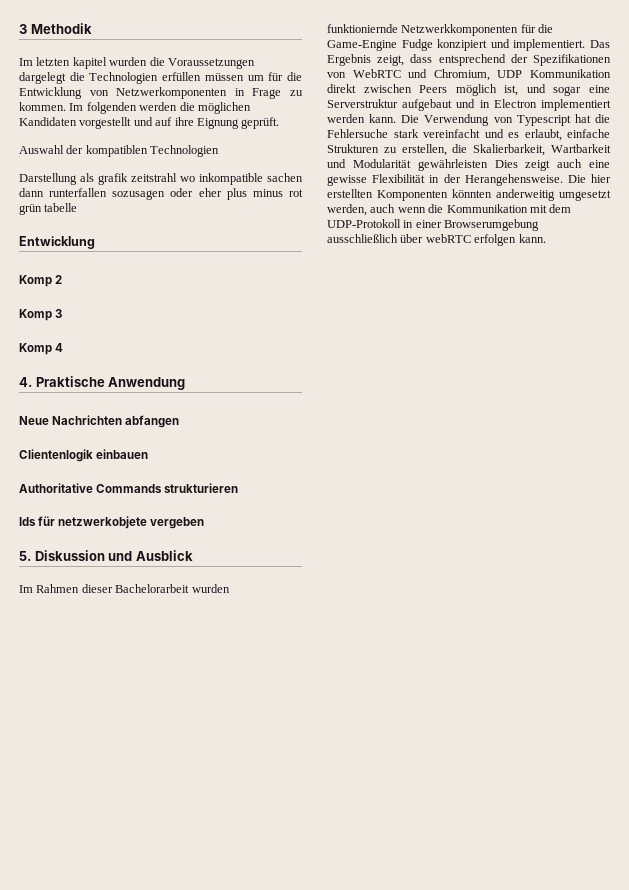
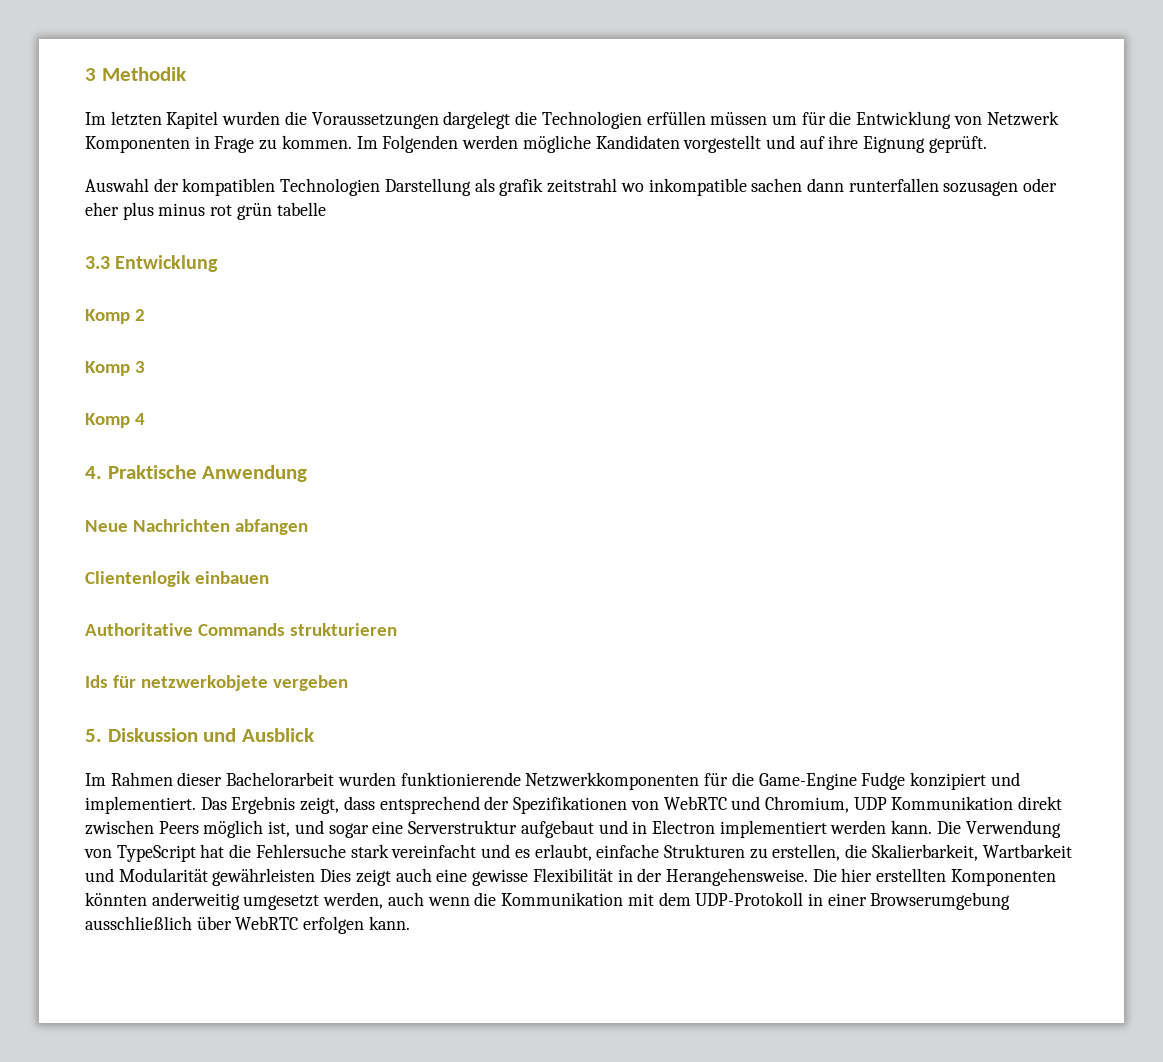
- Im letzten kapitel wurden die Voraussetzungen dargelegt die Technologien erfüllen müssen um für die Entwicklung von Netzwerkomponenten in Frage zu kommen.
+ Im letzten Kapitel wurden die Voraussetzungen dargelegt die Technologien erfüllen müssen um für die Entwicklung von Netzwerk Komponenten in Frage zu kommen.
- Im folgenden werden die möglichen Kandidaten vorgestellt und auf ihre Eignung geprüft.
+ Im Folgenden werden mögliche Kandidaten vorgestellt und auf ihre Eignung geprüft.
- Auswahl der kompatiblen Technologien
- Darstellung als grafik zeitstrahl wo inkompatible sachen dann runterfallen sozusagen oder eher plus minus rot grün tabelle
- Entwicklung
+ Auswahl der kompatiblen Technologien Darstellung als grafik zeitstrahl wo inkompatible sachen dann runterfallen sozusagen oder eher plus minus rot grün tabelle
+ 3.3 Entwicklung
- Im Rahmen dieser Bachelorarbeit wurden funktioniernde Netzwerkkomponenten für die Game-Engine Fudge konzipiert und implementiert.
+ Im Rahmen dieser Bachelorarbeit wurden funktionierende Netzwerkkomponenten für die Game-Engine Fudge konzipiert und implementiert.
- Die Verwendung von Typescript hat die Fehlersuche stark vereinfacht und es erlaubt, einfache Strukturen zu erstellen, die Skalierbarkeit, Wartbarkeit und Modularität gewährleisten Dies zeigt auch eine gewisse Flexibilität in der Herangehensweise.
+ Die Verwendung von TypeScript hat die Fehlersuche stark vereinfacht und es erlaubt, einfache Strukturen zu erstellen, die Skalierbarkeit, Wartbarkeit und Modularität gewährleisten Dies zeigt auch eine gewisse Flexibilität in der Herangehensweise.
- Die hier erstellten Komponenten könnten anderweitig umgesetzt werden, auch wenn die Kommunikation mit dem UDP-Protokoll in einer Browserumgebung ausschließlich über webRTC erfolgen kann.
+ Die hier erstellten Komponenten könnten anderweitig umgesetzt werden, auch wenn die Kommunikation mit dem UDP-Protokoll in einer Browserumgebung ausschließlich über WebRTC erfolgen kann.

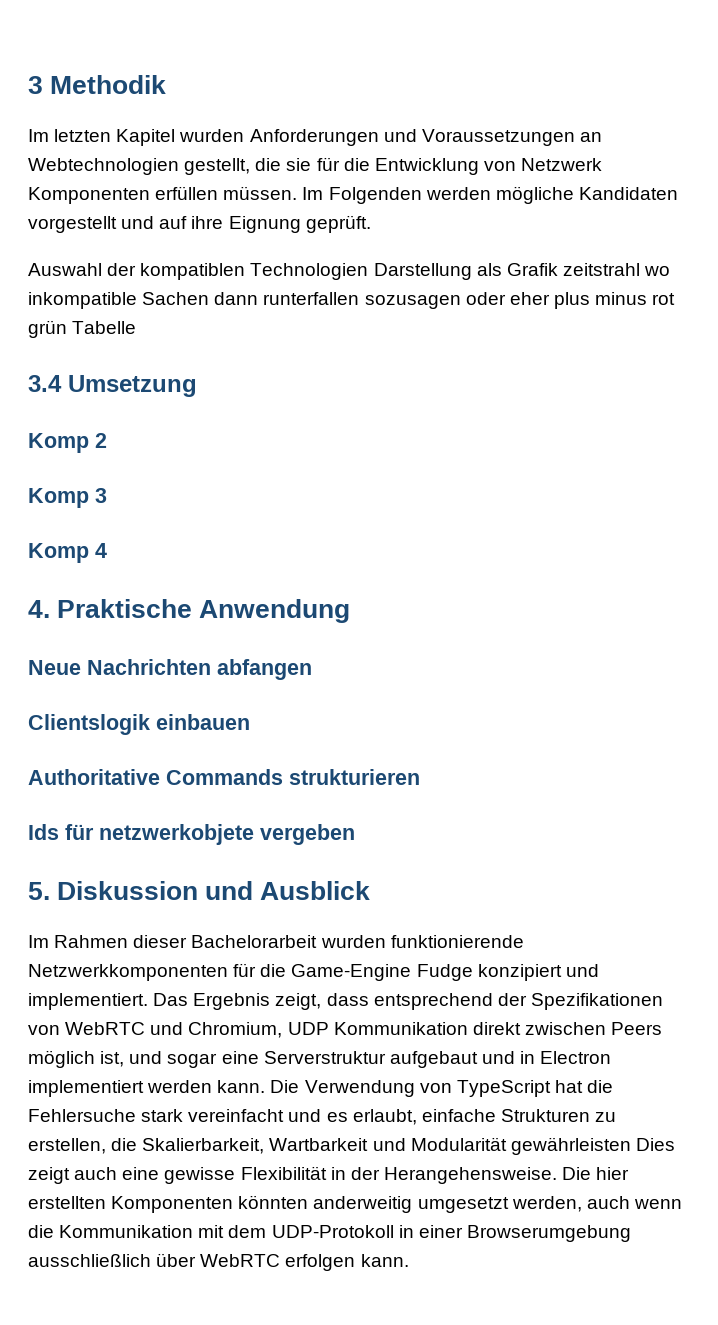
- Im letzten Kapitel wurden die Voraussetzungen dargelegt die Technologien erfüllen müssen um für die Entwicklung von Netzwerk Komponenten in Frage zu kommen.
+ Im letzten Kapitel wurden Anforderungen und Voraussetzungen an Webtechnologien gestellt, die sie für die Entwicklung von Netzwerk Komponenten erfüllen müssen.
- Auswahl der kompatiblen Technologien Darstellung als grafik zeitstrahl wo inkompatible sachen dann runterfallen sozusagen oder eher plus minus rot grün tabelle
- 3.3 Entwicklung
+ Auswahl der kompatiblen Technologien Darstellung als Grafik zeitstrahl wo inkompatible Sachen dann runterfallen sozusagen oder eher plus minus rot grün Tabelle
+ 3.4 Umsetzung
- Clientenlogik einbauen
+ Clientslogik einbauen

